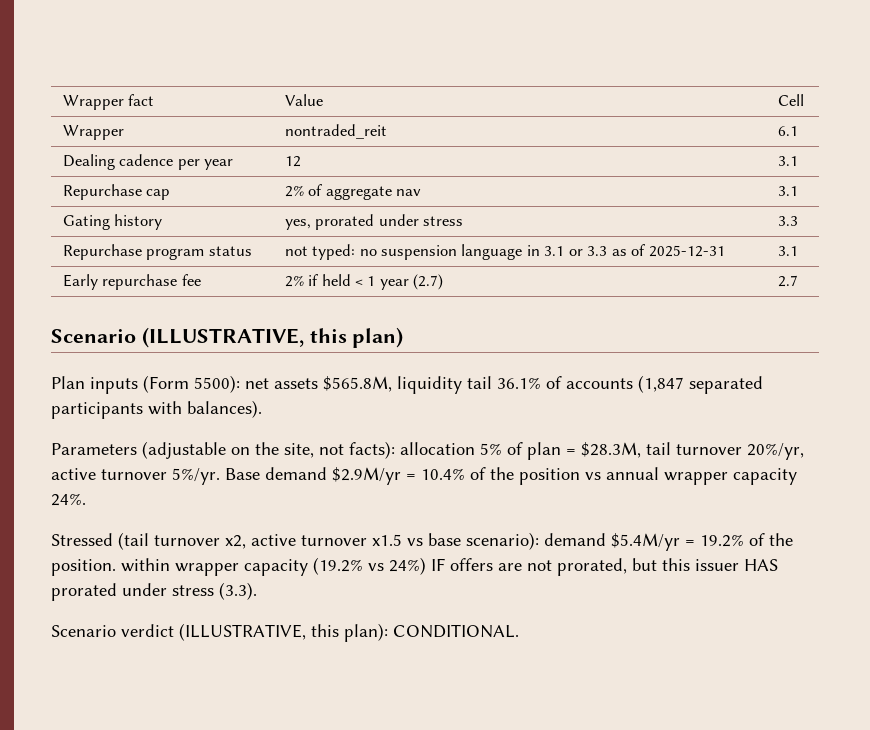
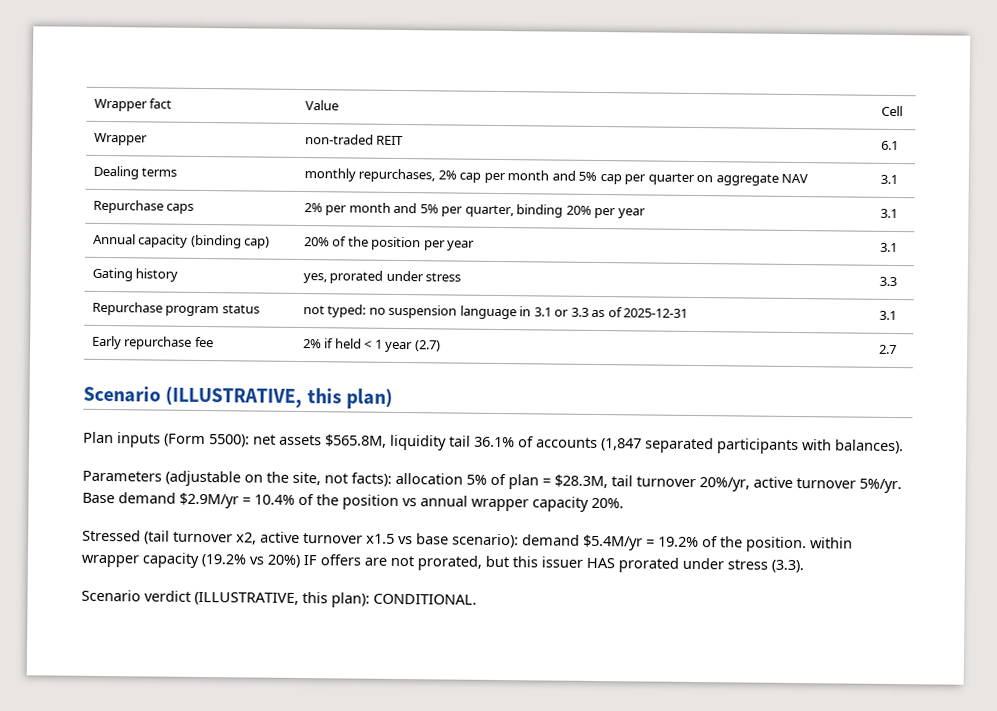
- Wrapper | nontraded_reit | 6.1
+ Wrapper | non-traded REIT | 6.1
- Dealing cadence per year | 12 | 3.1
+ Dealing terms | monthly repurchases, 2% cap per month and 5% cap per quarter on aggregate NAV | 3.1
- Repurchase cap | 2% of aggregate nav | 3.1
+ Repurchase caps | 2% per month and 5% per quarter, binding 20% per year | 3.1
+ Annual capacity (binding cap) | 20% of the position per year | 3.1
- Base demand $2.9M/yr = 10.4% of the position vs annual wrapper capacity 24%.
+ Base demand $2.9M/yr = 10.4% of the position vs annual wrapper capacity 20%.
- Stressed (tail turnover x2, active turnover x1.5 vs base scenario): demand $5.4M/yr = 19.2% of the position. within wrapper capacity (19.2% vs 24%) IF offers are not prorated, but this issuer HAS prorated under stress (3.3).
+ Stressed (tail turnover x2, active turnover x1.5 vs base scenario): demand $5.4M/yr = 19.2% of the position. within wrapper capacity (19.2% vs 20%) IF offers are not prorated, but this issuer HAS prorated under stress (3.3).

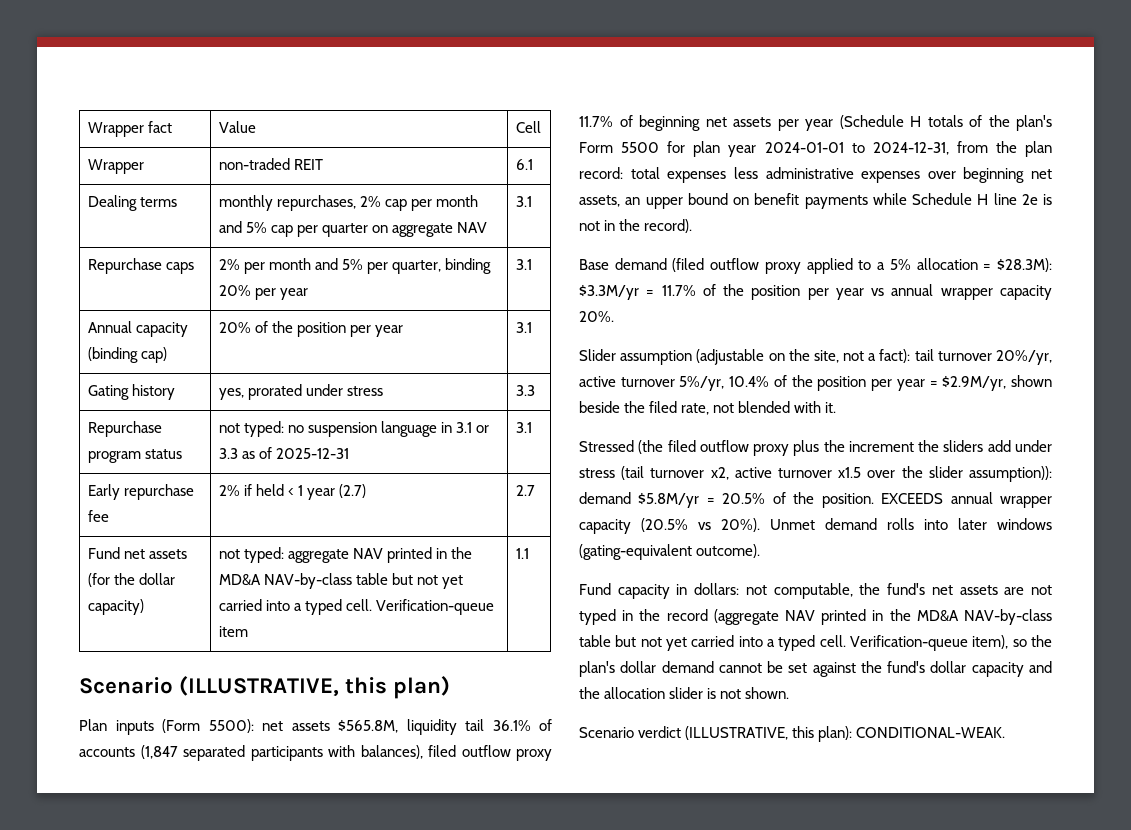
+ Fund net assets (for the dollar capacity) | not typed: aggregate NAV printed in the MD&A NAV-by-class table but not yet carried into a typed cell. Verification-queue item | 1.1
- Plan inputs (Form 5500): net assets $565.8M, liquidity tail 36.1% of accounts (1,847 separated participants with balances).
- Parameters (adjustable on the site, not facts): allocation 5% of plan = $28.3M, tail turnover 20%/yr, active turnover 5%/yr. Base demand $2.9M/yr = 10.4% of the position vs annual wrapper capacity 20%.
+ Plan inputs (Form 5500): net assets $565.8M, liquidity tail 36.1% of accounts (1,847 separated participants with balances), filed outflow proxy 11.7% of beginning net assets per year (Schedule H totals of the plan's Form 5500 for plan year 2024-01-01 to 2024-12-31, from the plan record: total expenses less administrative expenses over beginning net assets, an upper bound on benefit payments while Schedule H line 2e is not in the record).
+ Base demand (filed outflow proxy applied to a 5% allocation = $28.3M): $3.3M/yr = 11.7% of the position per year vs annual wrapper capacity 20%.
- Stressed (tail turnover x2, active turnover x1.5 vs base scenario): demand $5.4M/yr = 19.2% of the position. within wrapper capacity (19.2% vs 20%) IF offers are not prorated, but this issuer HAS prorated under stress (3.3).
+ Slider assumption (adjustable on the site, not a fact): tail turnover 20%/yr, active turnover 5%/yr, 10.4% of the position per year = $2.9M/yr, shown beside the filed rate, not blended with it.
+ Stressed (the filed outflow proxy plus the increment the sliders add under stress (tail turnover x2, active turnover x1.5 over the slider assumption)): demand $5.8M/yr = 20.5% of the position. EXCEEDS annual wrapper capacity (20.5% vs 20%). Unmet demand rolls into later windows (gating-equivalent outcome).
+ Fund capacity in dollars: not computable, the fund's net assets are not typed in the record (aggregate NAV printed in the MD&A NAV-by-class table but not yet carried into a typed cell. Verification-queue item), so the plan's dollar demand cannot be set against the fund's dollar capacity and the allocation slider is not shown.
- Scenario verdict (ILLUSTRATIVE, this plan): CONDITIONAL.
+ Scenario verdict (ILLUSTRATIVE, this plan): CONDITIONAL-WEAK.

